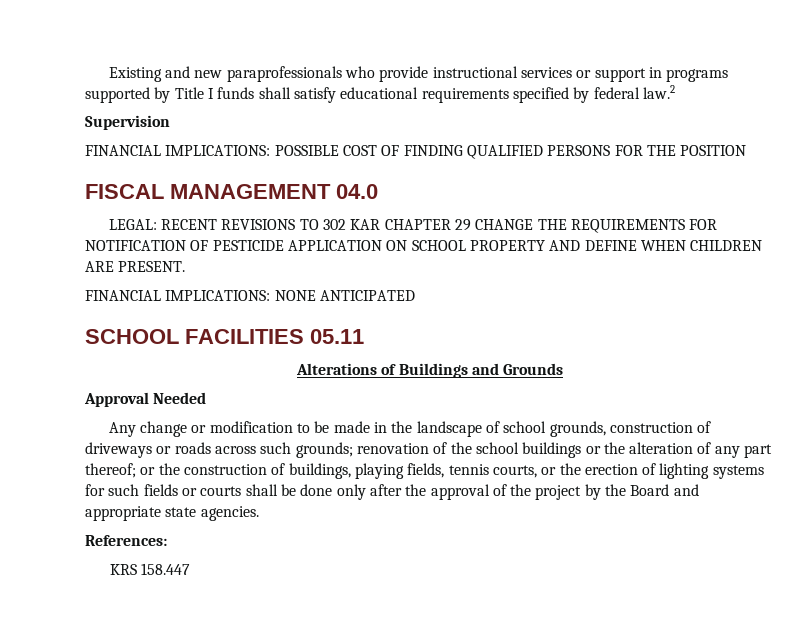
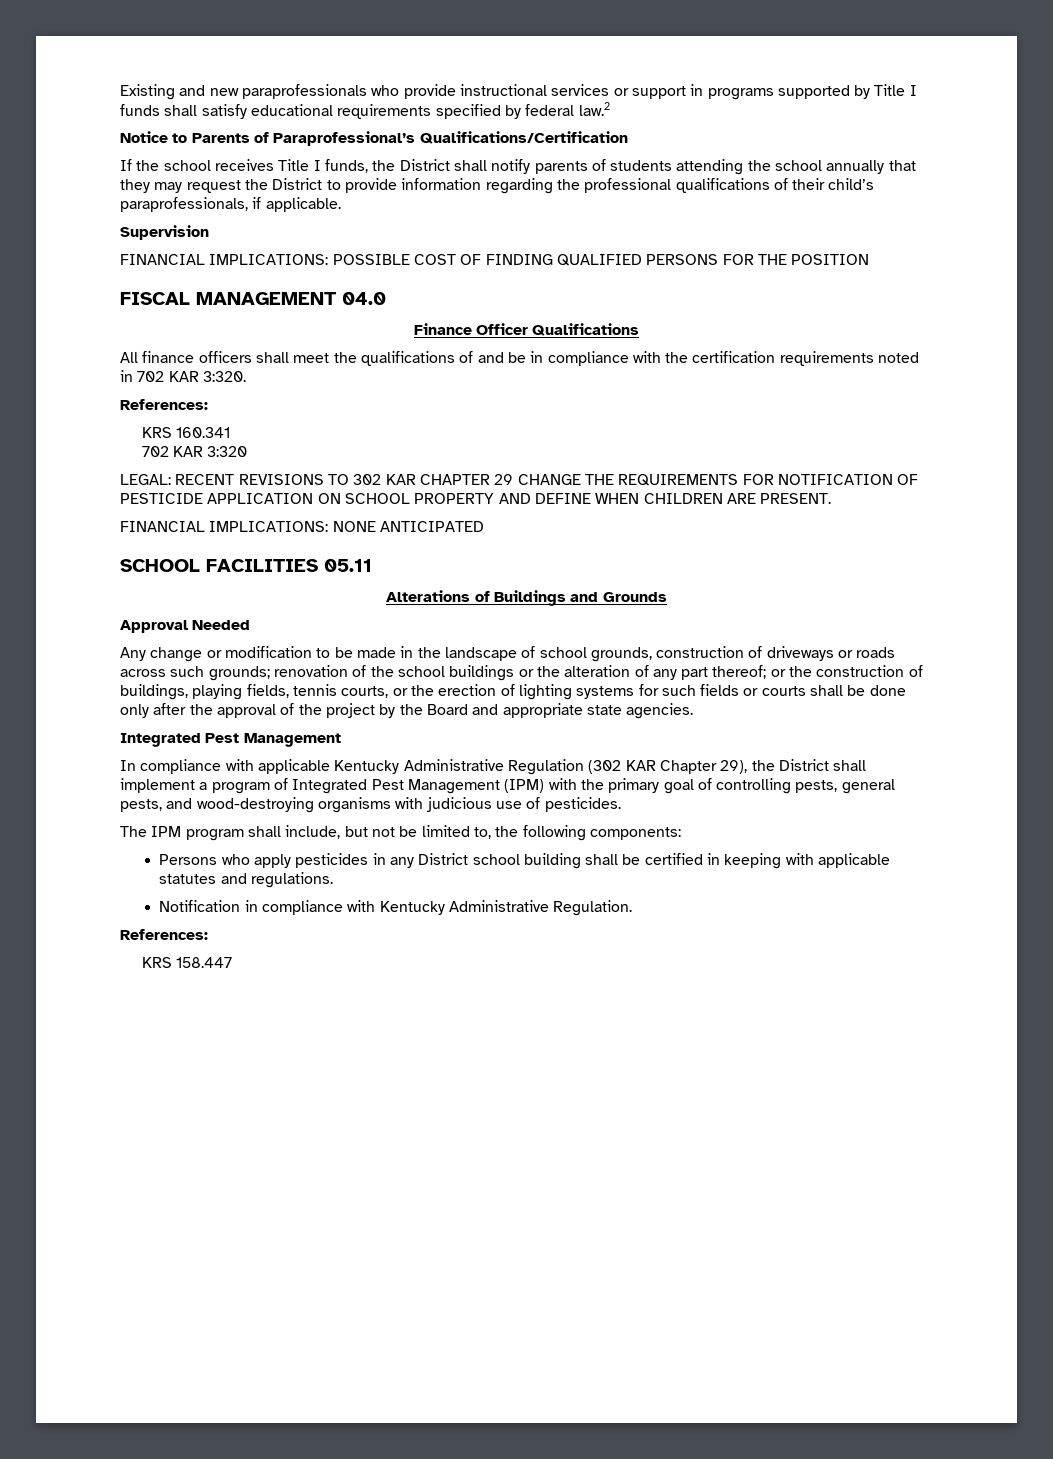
+ Notice to Parents of Paraprofessional’s Qualifications/Certification
+ If the school receives Title I funds, the District shall notify parents of students attending the school annually that they may request the District to provide information regarding the professional qualifications of their child’s paraprofessionals, if applicable.
+ Finance Officer Qualifications
+ All finance officers shall meet the qualifications of and be in compliance with the certification requirements noted in 702 KAR 3:320.
+ References:
+ KRS 160.341
+ 702 KAR 3:320
  or the construction of buildings, playing fields, tennis courts, or the erection of lighting systems for such fields or courts shall be done only after the approval of the project by the Board and appropriate state agencies.
+ Integrated Pest Management
+ In compliance with applicable Kentucky Administrative Regulation (302 KAR Chapter 29), the District shall implement a program of Integrated Pest Management (IPM) with the primary goal of controlling pests, general pests, and wood-destroying organisms with judicious use of pesticides.
+ The IPM program shall include, but not be limited to, the following components:
+ Persons who apply pesticides in any District school building shall be certified in keeping with applicable statutes and regulations.
+ Notification in compliance with Kentucky Administrative Regulation.

